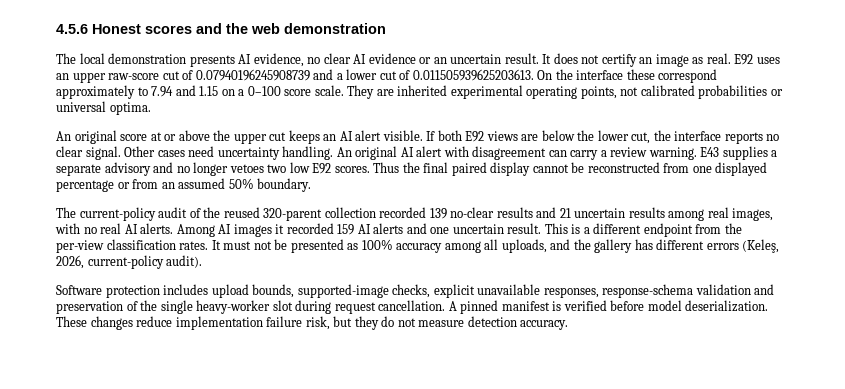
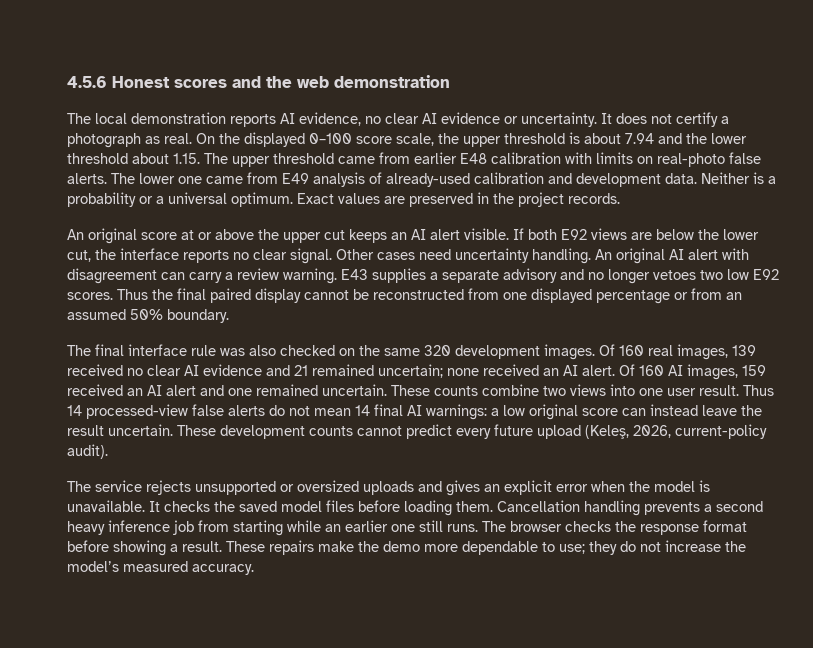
- The local demonstration presents AI evidence, no clear AI evidence or an uncertain result.
+ The local demonstration reports AI evidence, no clear AI evidence or uncertainty.
- It does not certify an image as real. E92 uses an upper raw-score cut of 0.07940196245908739 and a lower cut of 0.011505939625203613. On the interface these correspond approximately to 7.94 and 1.15 on a 0–100 score scale. They are inherited experimental operating points, not calibrated probabilities or universal optima.
+ It does not certify a photograph as real. On the displayed 0–100 score scale, the upper threshold is about 7.94 and the lower threshold about 1.15. The upper threshold came from earlier E48 calibration with limits on real-photo false alerts. The lower one came from E49 analysis of already-used calibration and development data. Neither is a probability or a universal optimum. Exact values are preserved in the project records.
- The current-policy audit of the reused 320-parent collection recorded 139 no-clear results and 21 uncertain results among real images, with no real AI alerts. Among AI images it recorded 159 AI alerts and one uncertain result. This is a different endpoint from the per-view classification rates. It must not be presented as 100% accuracy among all uploads, and the gallery has different errors (Keleş, 2026, current-policy audit).
- Software protection includes upload bounds, supported-image checks, explicit unavailable responses, response-schema validation and preservation of the single heavy-worker slot during request cancellation. A pinned manifest is verified before model deserialization. These changes reduce implementation failure risk, but they do not measure detection accuracy.
+ The final interface rule was also checked on the same 320 development images. Of 160 real images, 139 received no clear AI evidence and 21 remained uncertain; none received an AI alert. Of 160 AI images, 159 received an AI alert and one remained uncertain. These counts combine two views into one user result. Thus 14 processed-view false alerts do not mean 14 final AI warnings: a low original score can instead leave the result uncertain. These development counts cannot predict every future upload (Keleş, 2026, current-policy audit).
+ The service rejects unsupported or oversized uploads and gives an explicit error when the model is unavailable. It checks the saved model files before loading them. Cancellation handling prevents a second heavy inference job from starting while an earlier one still runs. The browser checks the response format before showing a result. These repairs make the demo more dependable to use; they do not increase the model’s measured accuracy.

